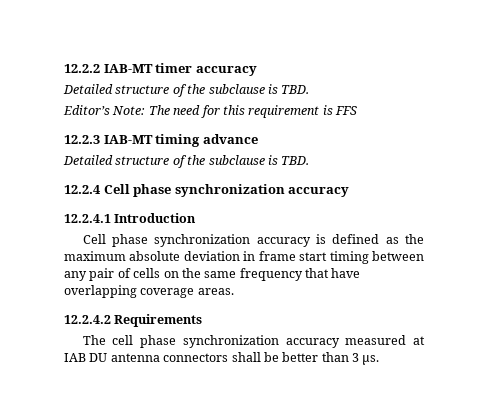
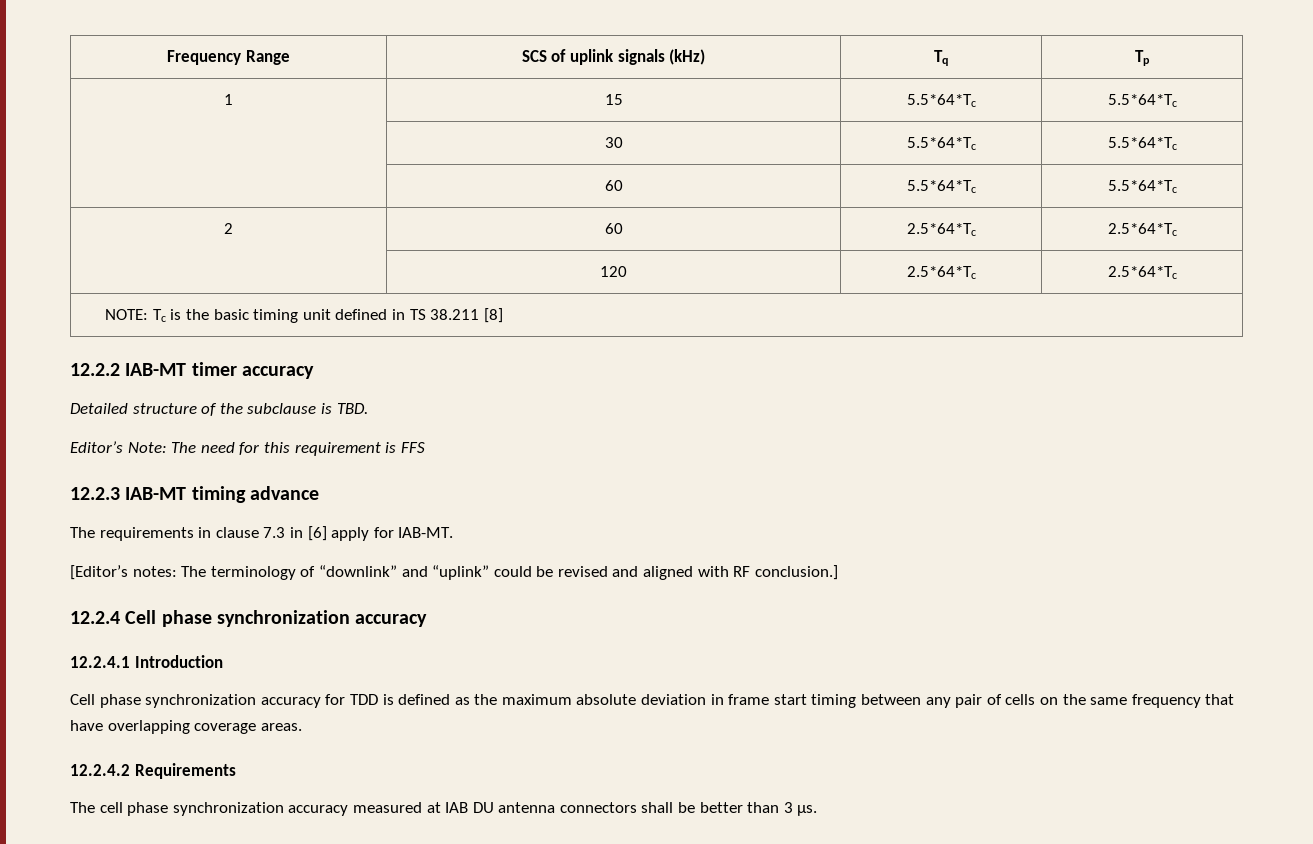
+ Frequency Range | SCS of uplink signals (kHz) | Tq | Tp
+ 1 | 15 | 5.5*64*Tc | 5.5*64*Tc
+ | 30 | 5.5*64*Tc | 5.5*64*Tc
+ | 60 | 5.5*64*Tc | 5.5*64*Tc
+ 2 | 60 | 2.5*64*Tc | 2.5*64*Tc
+ | 120 | 2.5*64*Tc | 2.5*64*Tc
+ NOTE: Tc is the basic timing unit defined in TS 38.211 [8]
  12.2.3 IAB-MT timing advance
- Detailed structure of the subclause is TBD.
+ The requirements in clause 7.3 in [6] apply for IAB-MT.
+ [Editor’s notes: The terminology of “downlink” and “uplink” could be revised and aligned with RF conclusion.]
- Cell phase synchronization accuracy is defined as the maximum absolute deviation in frame start timing between any pair of cells on the same frequency that have overlapping coverage areas.
+ Cell phase synchronization accuracy for TDD is defined as the maximum absolute deviation in frame start timing between any pair of cells on the same frequency that have overlapping coverage areas.

